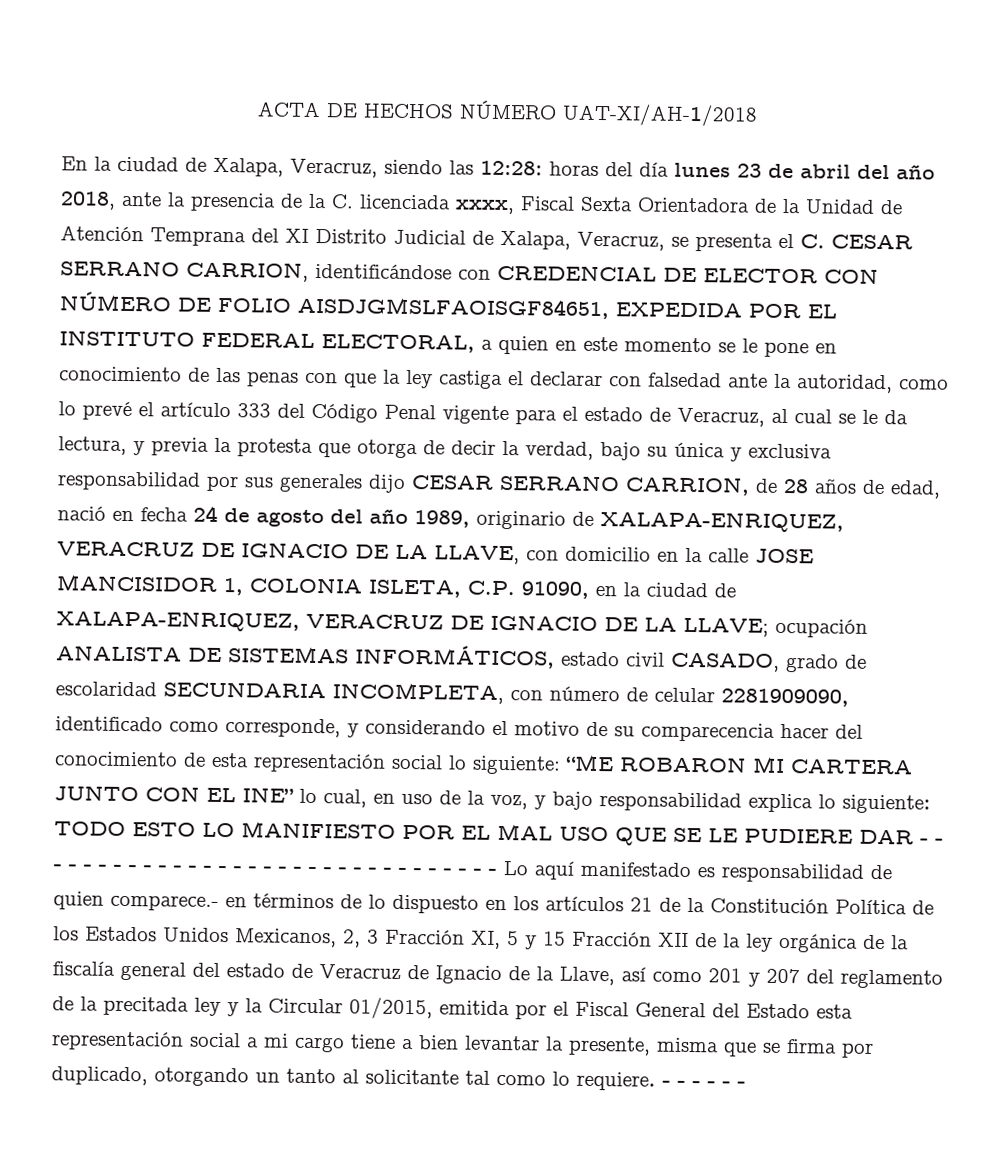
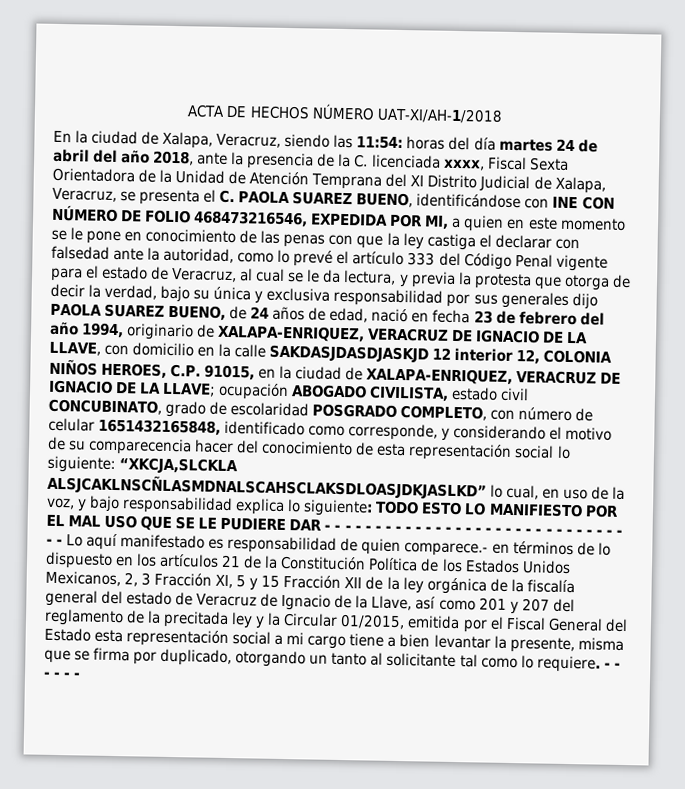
- En la ciudad de Xalapa, Veracruz, siendo las 12:28:
+ En la ciudad de Xalapa, Veracruz, siendo las 11:54:
- horas del día lunes 23 de abril del año 2018, ante la presencia de la C. licenciada xxxx, Fiscal Sexta Orientadora de la Unidad de Atención Temprana del XI Distrito Judicial de Xalapa, Veracruz, se presenta el C. CESAR SERRANO CARRION, identificándose con CREDENCIAL DE ELECTOR CON NÚMERO DE FOLIO AISDJGMSLFAOISGF84651, EXPEDIDA POR EL INSTITUTO FEDERAL ELECTORAL, a quien en este momento se le pone en conocimiento de las penas con que la ley castiga el declarar con falsedad ante la autoridad, como lo prevé el artículo 333 del Código Penal vigente para el estado de Veracruz, al cual se le da lectura, y previa la protesta que otorga de decir la verdad, bajo su única y exclusiva responsabilidad por sus generales dijo CESAR SERRANO CARRION, de 28 años de edad, nació en fecha 24 de agosto del año 1989, originario de XALAPA-ENRIQUEZ, VERACRUZ DE IGNACIO DE LA LLAVE, con domicilio en la calle JOSE MANCISIDOR 1, COLONIA ISLETA, C.P. 91090, en la ciudad de XALAPA-ENRIQUEZ, VERACRUZ DE IGNACIO DE LA LLAVE;
+ horas del día martes 24 de abril del año 2018, ante la presencia de la C. licenciada xxxx, Fiscal Sexta Orientadora de la Unidad de Atención Temprana del XI Distrito Judicial de Xalapa, Veracruz, se presenta el C. PAOLA SUAREZ BUENO, identificándose con INE CON NÚMERO DE FOLIO 468473216546, EXPEDIDA POR MI, a quien en este momento se le pone en conocimiento de las penas con que la ley castiga el declarar con falsedad ante la autoridad, como lo prevé el artículo 333 del Código Penal vigente para el estado de Veracruz, al cual se le da lectura, y previa la protesta que otorga de decir la verdad, bajo su única y exclusiva responsabilidad por sus generales dijo PAOLA SUAREZ BUENO, de 24 años de edad, nació en fecha 23 de febrero del año 1994, originario de XALAPA-ENRIQUEZ, VERACRUZ DE IGNACIO DE LA LLAVE, con domicilio en la calle SAKDASJDASDJASKJD 12 interior 12, COLONIA NIÑOS HEROES, C.P. 91015, en la ciudad de XALAPA-ENRIQUEZ, VERACRUZ DE IGNACIO DE LA LLAVE;
- ocupación ANALISTA DE SISTEMAS INFORMÁTICOS, estado civil CASADO, grado de escolaridad SECUNDARIA INCOMPLETA, con número de celular 2281909090, identificado como corresponde, y considerando el motivo de su comparecencia hacer del conocimiento de esta representación social lo siguiente:
+ ocupación ABOGADO CIVILISTA, estado civil CONCUBINATO, grado de escolaridad POSGRADO COMPLETO, con número de celular 1651432165848, identificado como corresponde, y considerando el motivo de su comparecencia hacer del conocimiento de esta representación social lo siguiente:
- “ME ROBARON MI CARTERA JUNTO CON EL INE” lo cual, en uso de la voz, y bajo responsabilidad explica lo siguiente:
+ “XKCJA,SLCKLA ALSJCAKLNSCÑLASMDNALSCAHSCLAKSDLOASJDKJASLKD” lo cual, en uso de la voz, y bajo responsabilidad explica lo siguiente:

